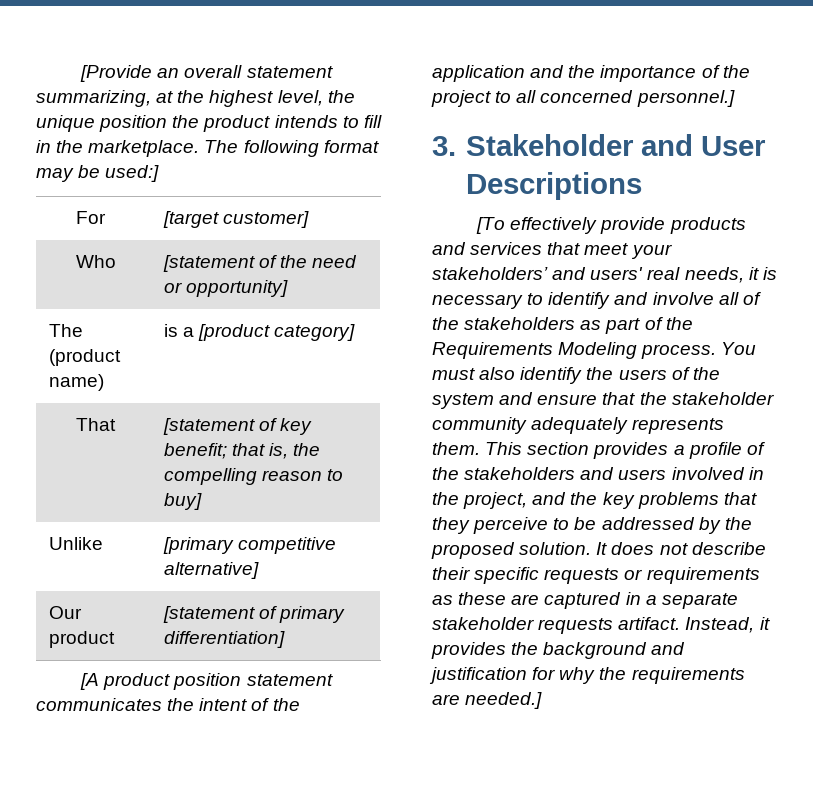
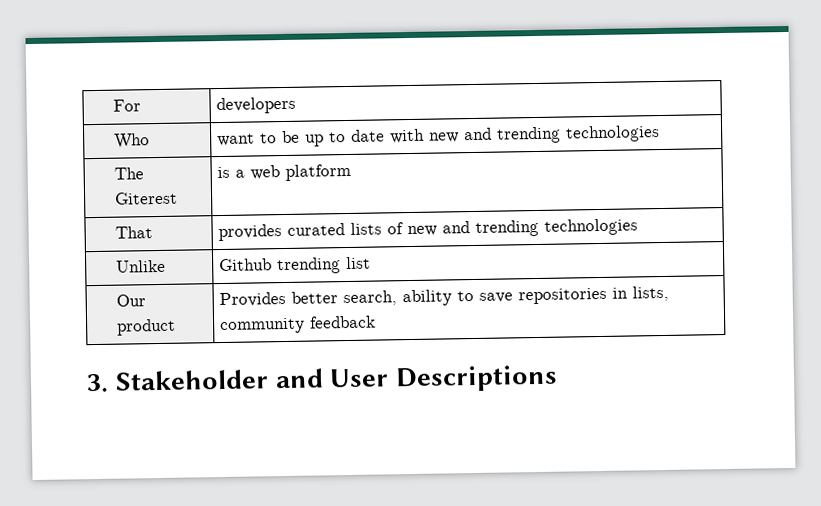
- [Provide an overall statement summarizing, at the highest level, the unique position the product intends to fill in the marketplace. The following format may be used:]
- For | [target customer]
+ For | developers
- Who | [statement of the need or opportunity]
- The (product name) | is a [product category]
+ Who | want to be up to date with new and trending technologies
+ The Giterest | is a web platform
- That | [statement of key benefit; that is, the compelling reason to buy]
- Unlike | [primary competitive alternative]
- Our product | [statement of primary differentiation]
- [A product position statement communicates the intent of the application and the importance of the project to all concerned personnel.]
+ That | provides curated lists of new and trending technologies
+ Unlike | Github trending list
+ Our product | Provides better search, ability to save repositories in lists, community feedback
- [To effectively provide products and services that meet your stakeholders’ and users' real needs, it is necessary to identify and involve all of the stakeholders as part of the Requirements Modeling process. You must also identify the users of the system and ensure that the stakeholder community adequately represents them. This section provides a profile of the stakeholders and users involved in the project, and the key problems that they perceive to be addressed by the proposed solution. It does not describe their specific requests or requirements as these are captured in a separate stakeholder requests artifact. Instead, it provides the background and justification for why the requirements are needed.]

